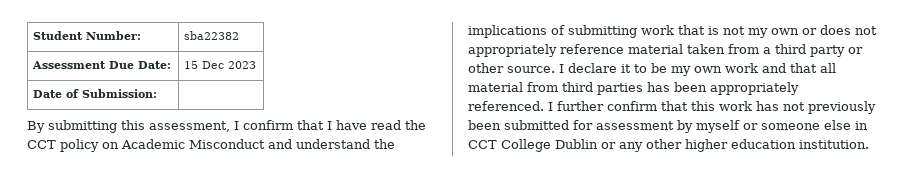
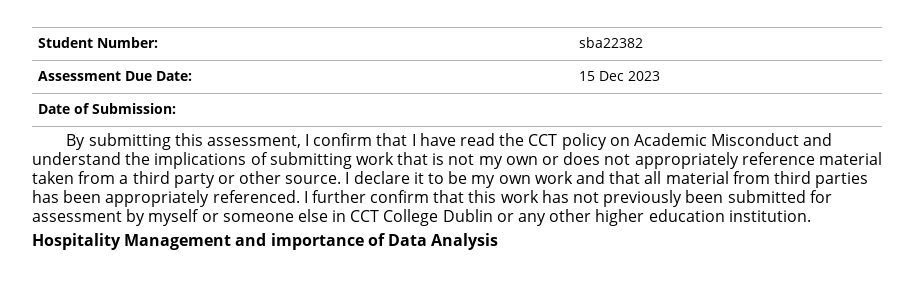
+ Hospitality Management and importance of Data Analysis

